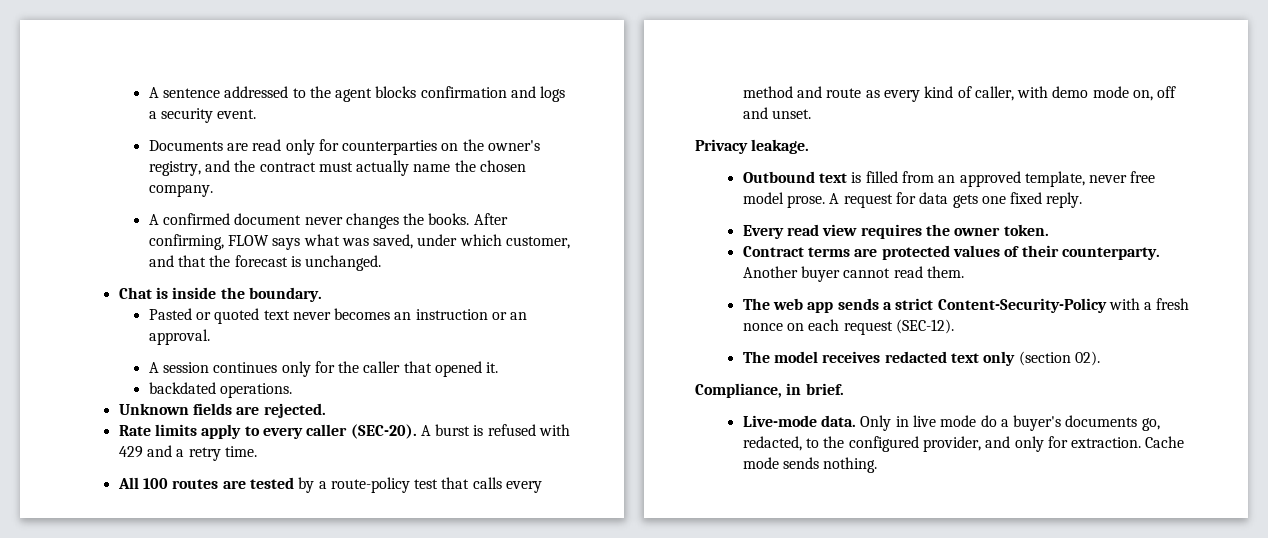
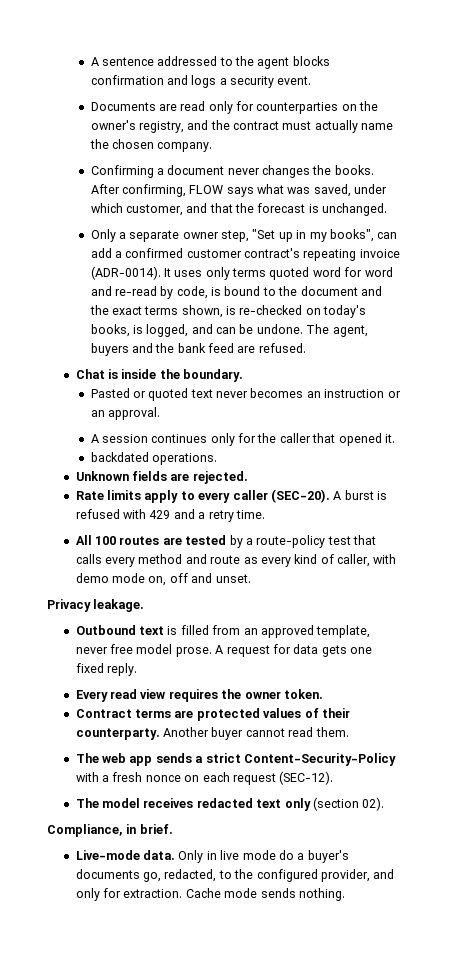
- A confirmed document never changes the books.
+ Confirming a document never changes the books.
+ Only a separate owner step, "Set up in my books", can add a confirmed customer contract's repeating invoice (ADR-0014). It uses only terms quoted word for word and re-read by code, is bound to the document and the exact terms shown, is re-checked on today's books, is logged, and can be undone. The agent, buyers and the bank feed are refused.

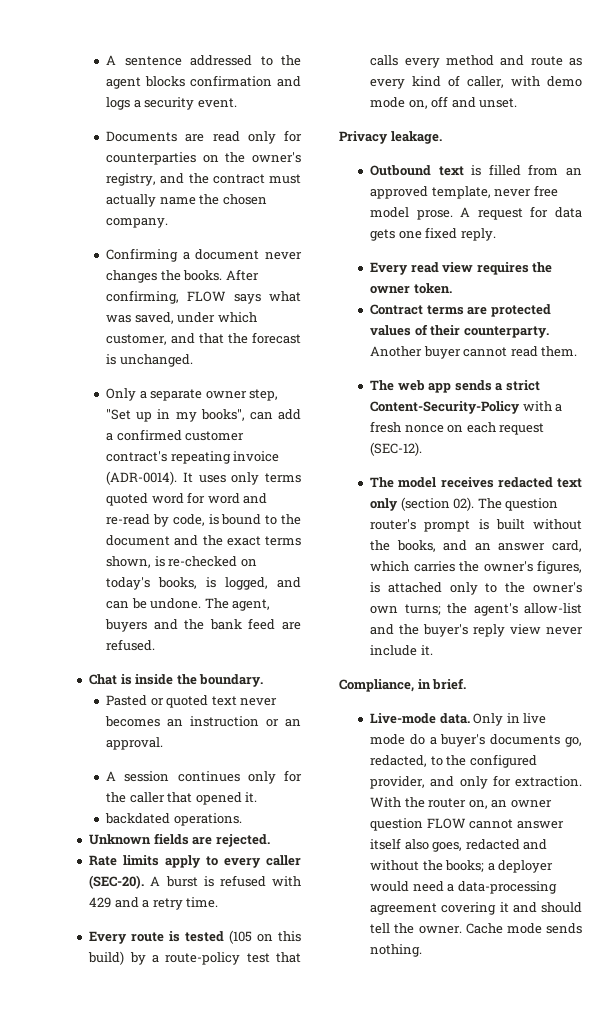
- All 100 routes are tested by a route-policy test that calls every method and route as every kind of caller, with demo mode on, off and unset.
+ Every route is tested (105 on this build) by a route-policy test that calls every method and route as every kind of caller, with demo mode on, off and unset.
+ The question router's prompt is built without the books, and an answer card, which carries the owner's figures, is attached only to the owner's own turns; the agent's allow-list and the buyer's reply view never include it.
+ With the router on, an owner question FLOW cannot answer itself also goes, redacted and without the books; a deployer would need a data-processing agreement covering it and should tell the owner.

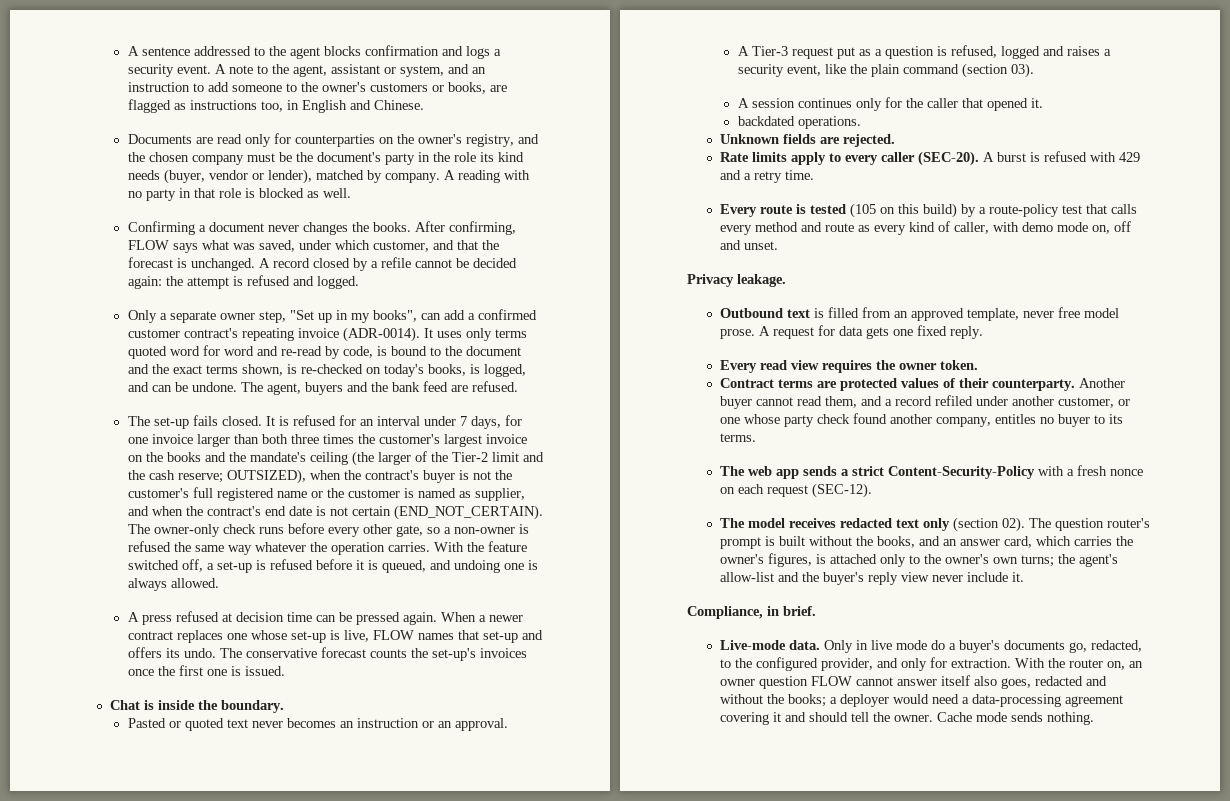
+ A note to the agent, assistant or system, and an instruction to add someone to the owner's customers or books, are flagged as instructions too, in English and Chinese.
- Documents are read only for counterparties on the owner's registry, and the contract must actually name the chosen company.
+ Documents are read only for counterparties on the owner's registry, and the chosen company must be the document's party in the role its kind needs (buyer, vendor or lender), matched by company. A reading with no party in that role is blocked as well.
+ A record closed by a refile cannot be decided again: the attempt is refused and logged.
+ The set-up fails closed. It is refused for an interval under 7 days, for one invoice larger than both three times the customer's largest invoice on the books and the mandate's ceiling (the larger of the Tier-2 limit and the cash reserve; OUTSIZED), when the contract's buyer is not the customer's full registered name or the customer is named as supplier, and when the contract's end date is not certain (END_NOT_CERTAIN). The owner-only check runs before every other gate, so a non-owner is refused the same way whatever the operation carries. With the feature switched off, a set-up is refused before it is queued, and undoing one is always allowed.
+ A press refused at decision time can be pressed again. When a newer contract replaces one whose set-up is live, FLOW names that set-up and offers its undo. The conservative forecast counts the set-up's invoices once the first one is issued.
+ A Tier-3 request put as a question is refused, logged and raises a security event, like the plain command (section 03).
- Another buyer cannot read them.
+ Another buyer cannot read them, and a record refiled under another customer, or one whose party check found another company, entitles no buyer to its terms.

